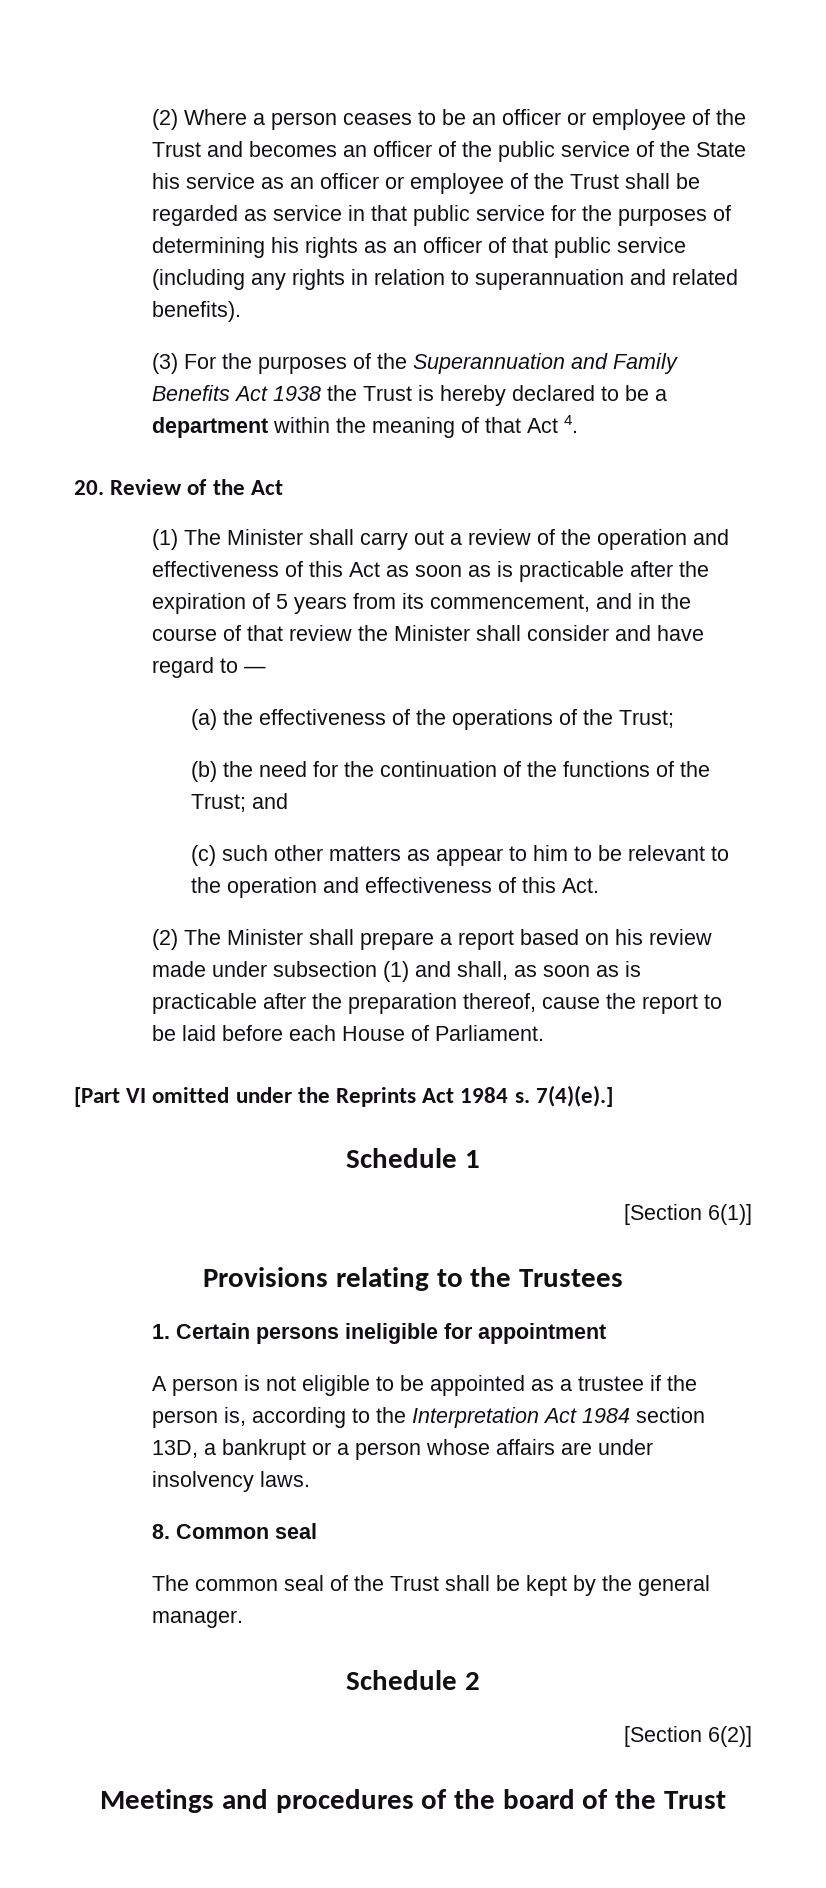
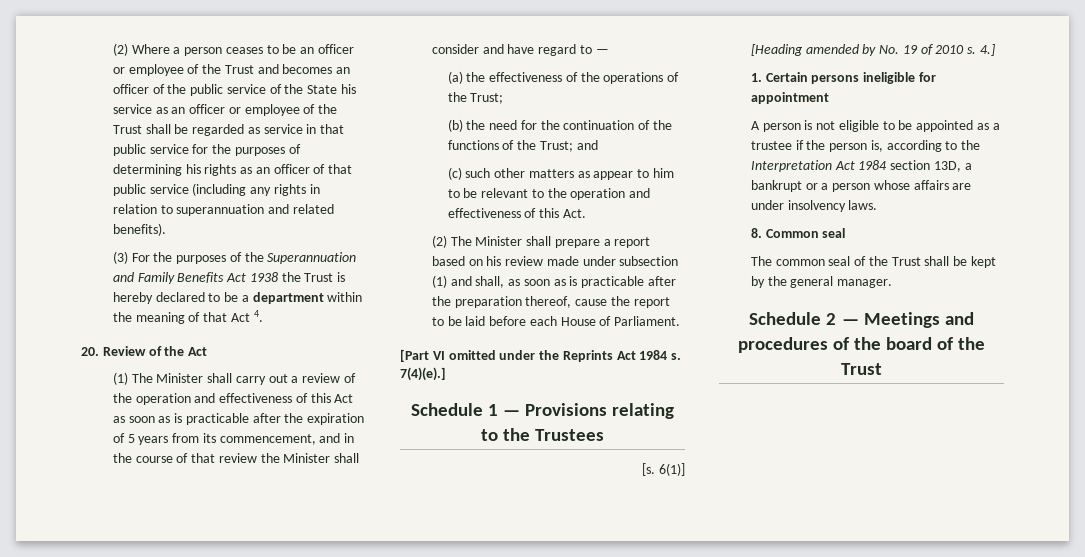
- Schedule 1
- [Section 6(1)]
- Provisions relating to the Trustees
+ Schedule 1 — Provisions relating to the Trustees
+ [s. 6(1)]
+ [Heading amended by No. 19 of 2010 s. 4.]
- Schedule 2
- [Section 6(2)]
- Meetings and procedures of the board of the Trust
+ Schedule 2 — Meetings and procedures of the board of the Trust

